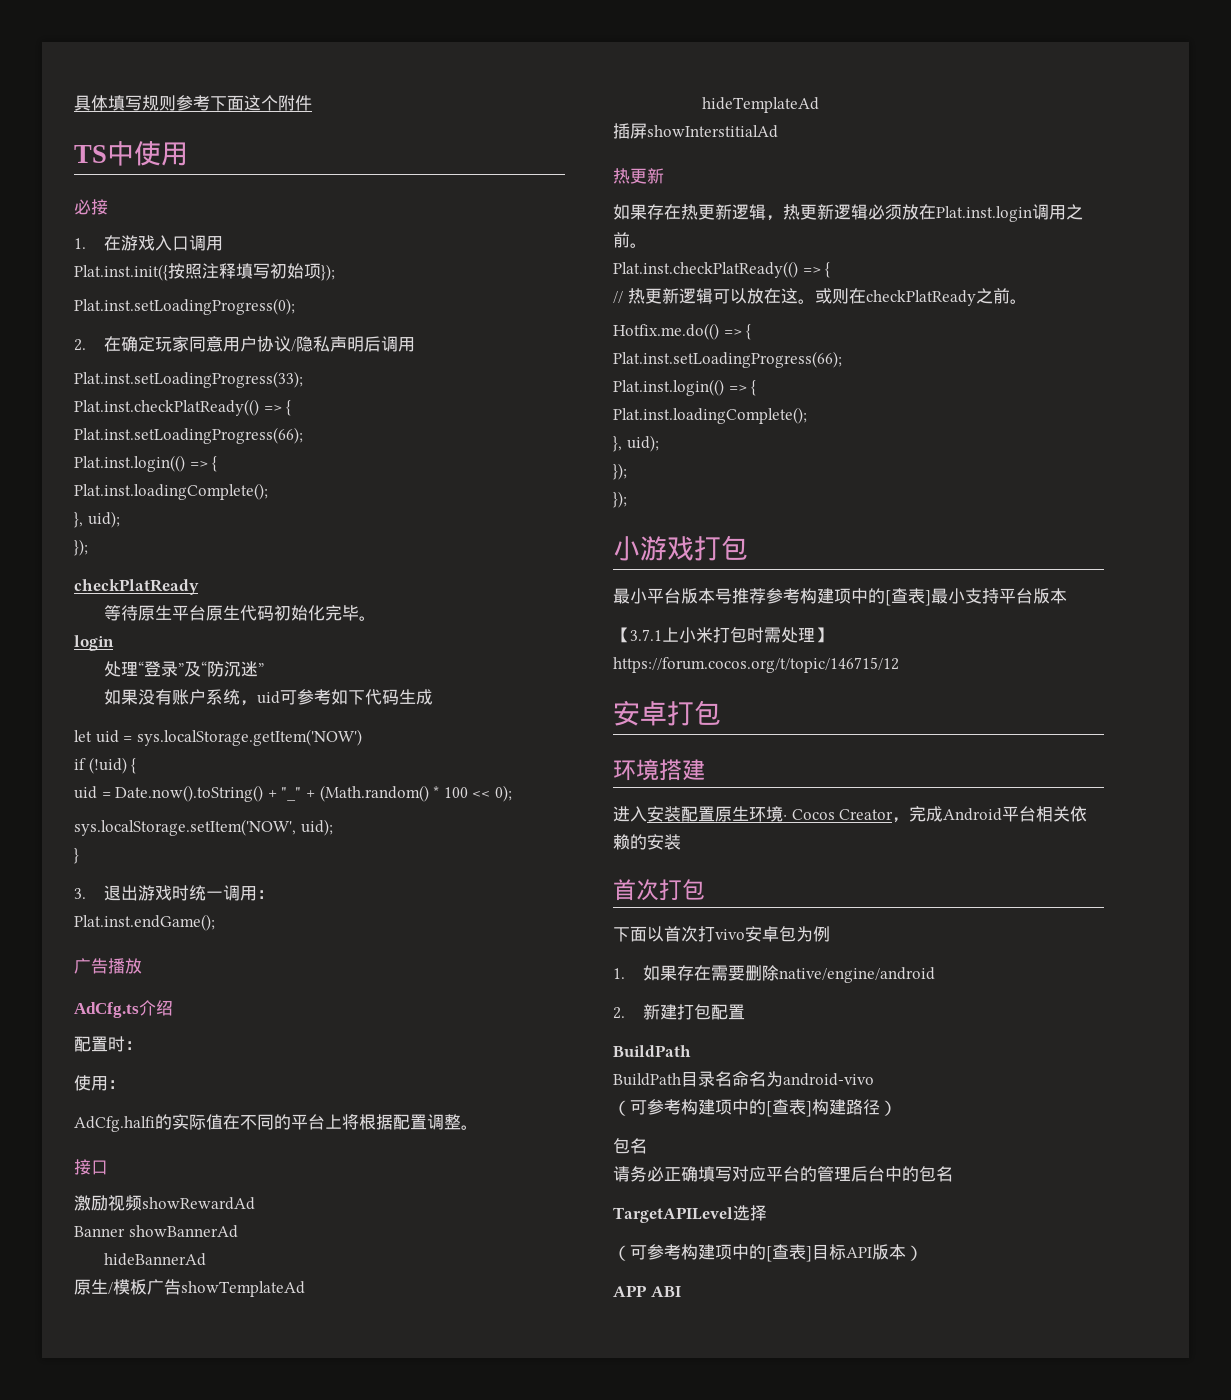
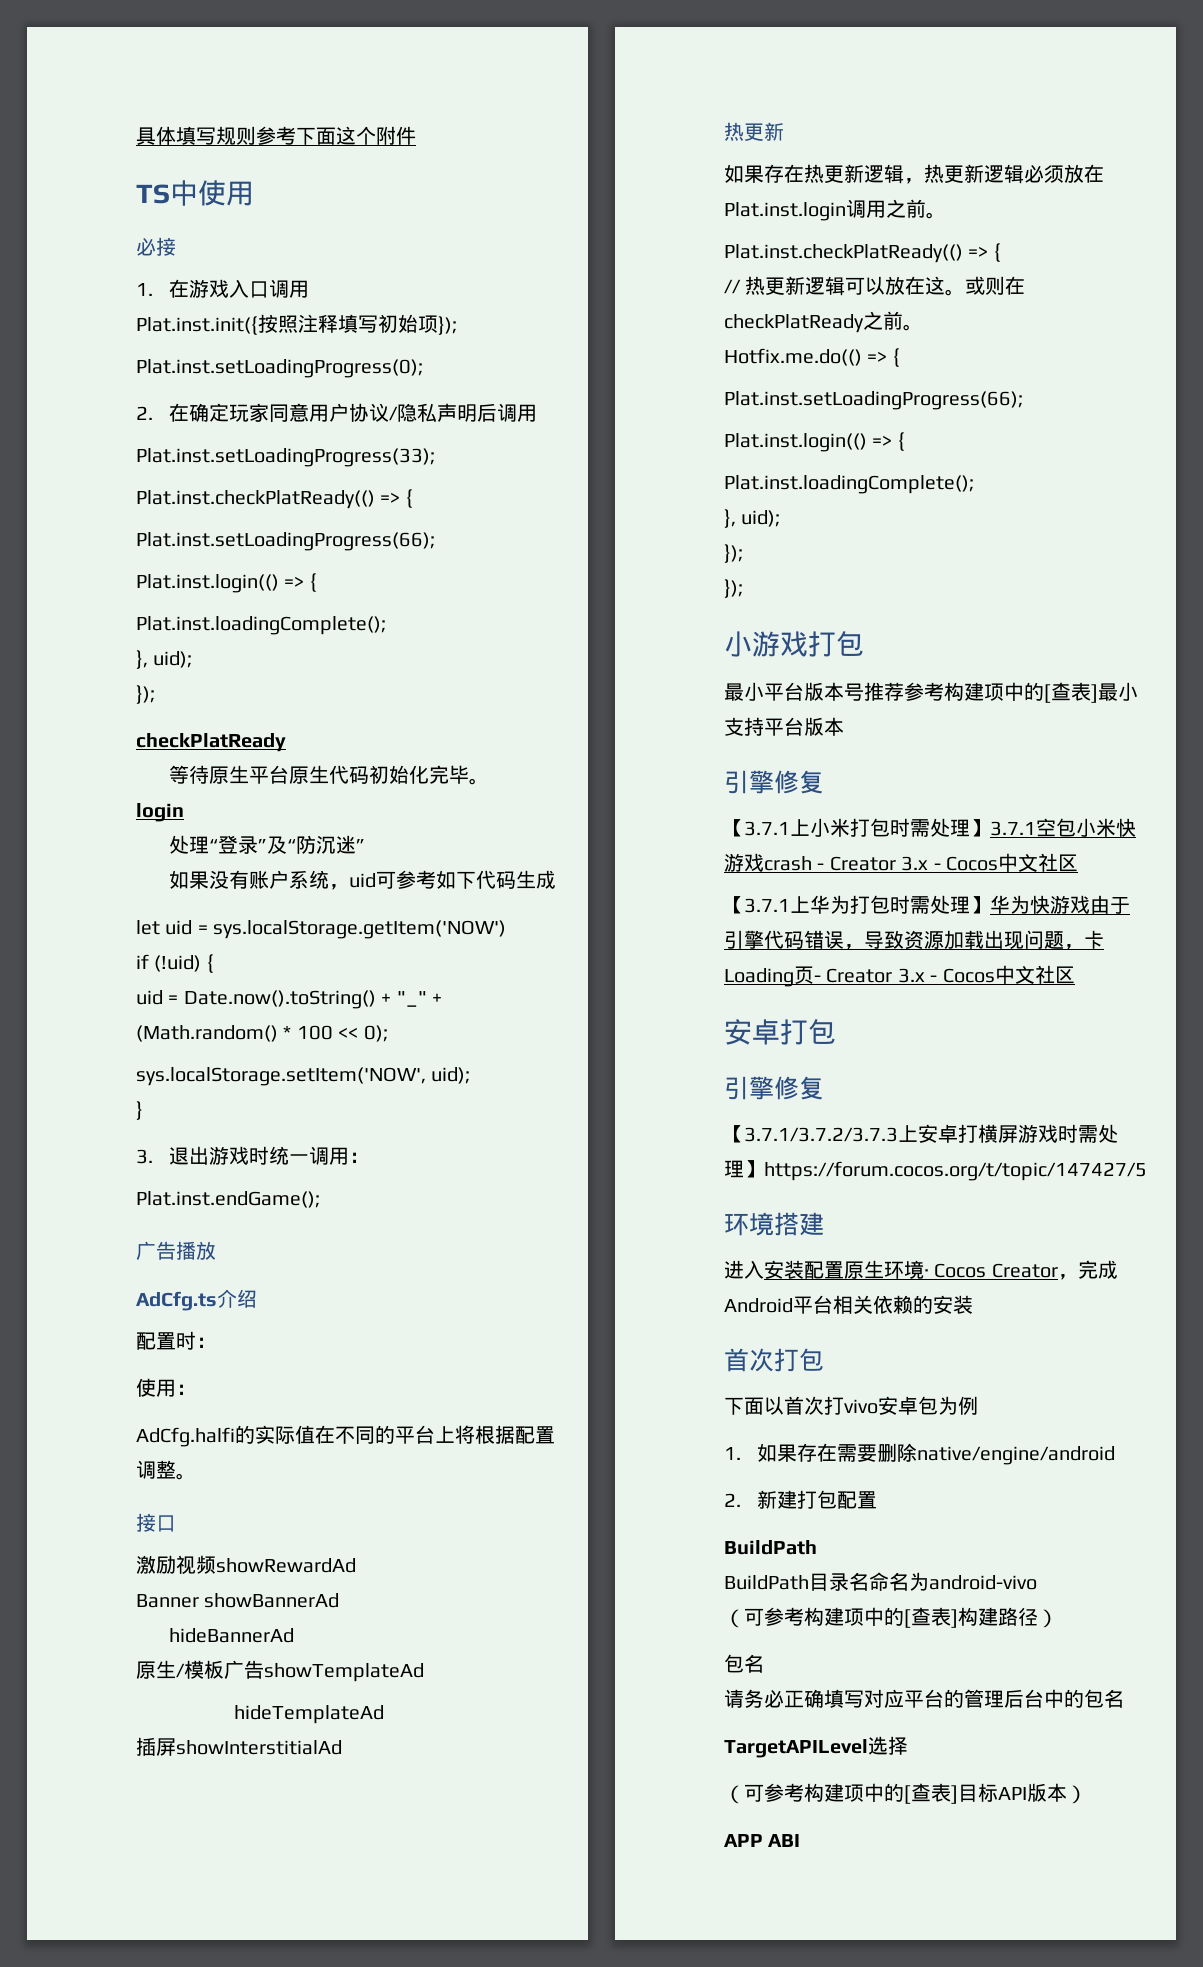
  最小平台版本号推荐参考构建项中的[查表]最小支持平台版本
+ 引擎修复
- 【3.7.1上小米打包时需处理】https://forum.cocos.org/t/topic/146715/12
+ 【3.7.1上小米打包时需处理】3.7.1空包小米快游戏crash - Creator 3.x - Cocos中文社区
+ 【3.7.1上华为打包时需处理】华为快游戏由于引擎代码错误，导致资源加载出现问题，卡Loading页- Creator 3.x - Cocos中文社区
  安卓打包
+ 引擎修复
+ 【3.7.1/3.7.2/3.7.3上安卓打横屏游戏时需处理】https://forum.cocos.org/t/topic/147427/5

